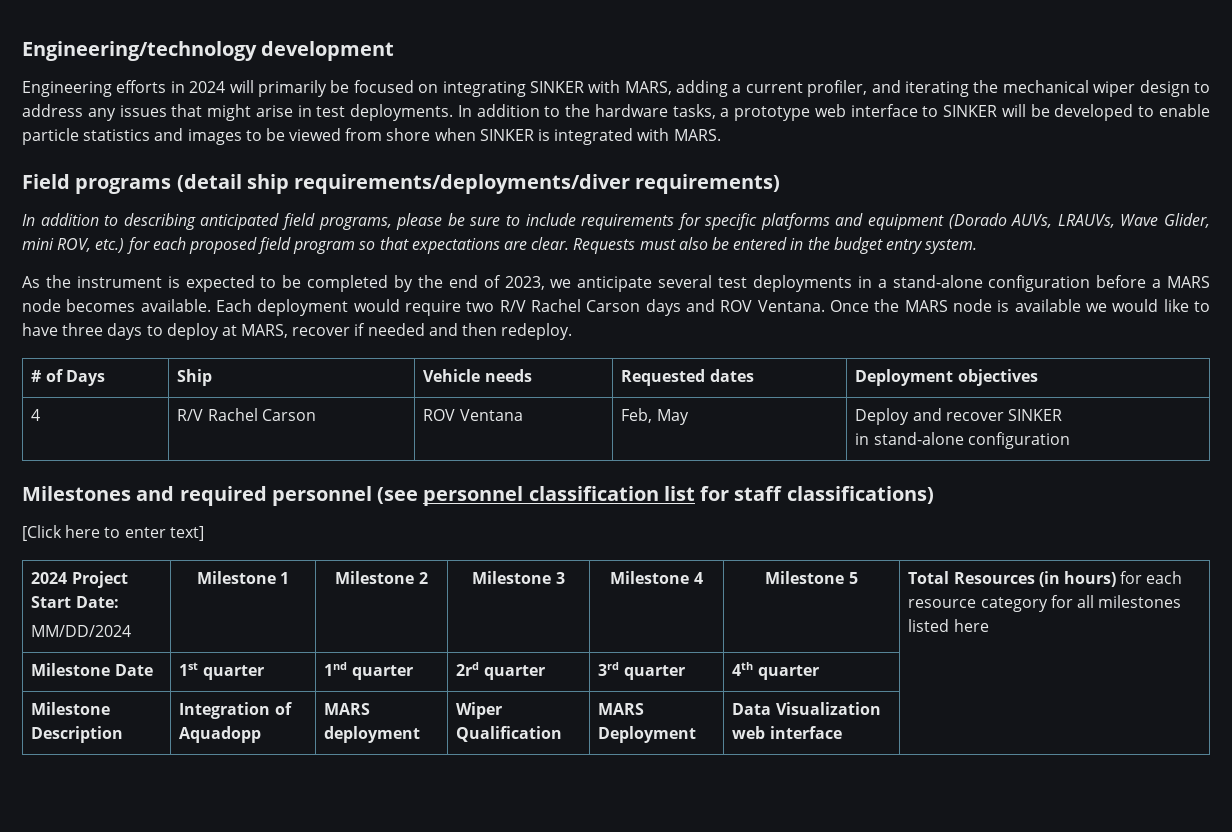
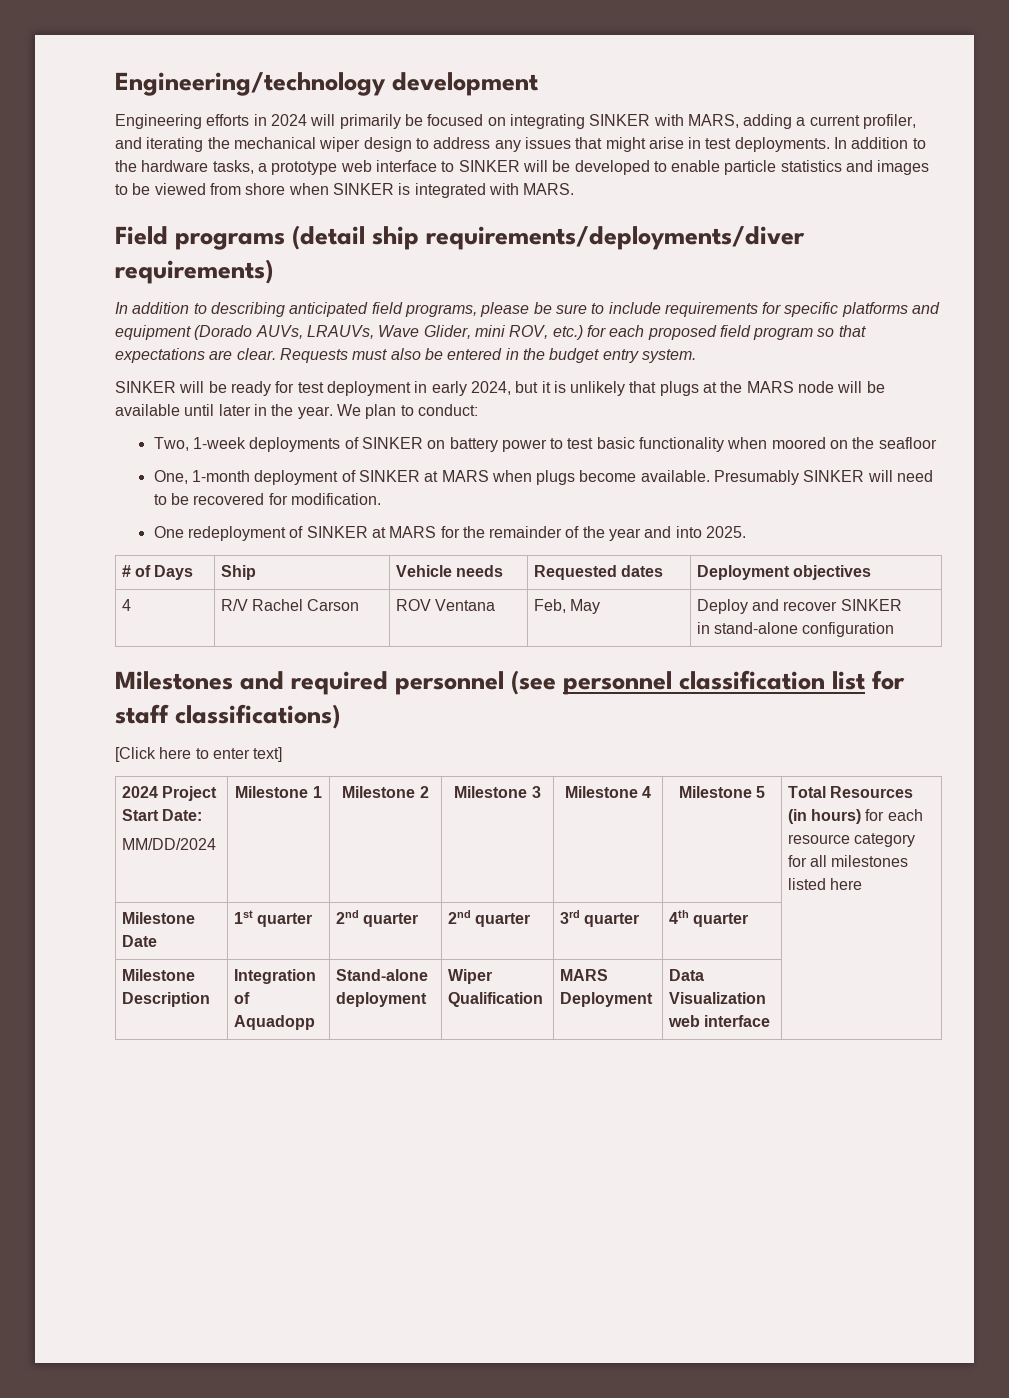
- As the instrument is expected to be completed by the end of 2023, we anticipate several test deployments in a stand-alone configuration before a MARS node becomes available. Each deployment would require two R/V Rachel Carson days and ROV Ventana. Once the MARS node is available we would like to have three days to deploy at MARS, recover if needed and then redeploy.
+ SINKER will be ready for test deployment in early 2024, but it is unlikely that plugs at the MARS node will be available until later in the year. We plan to conduct:
+ Two, 1-week deployments of SINKER on battery power to test basic functionality when moored on the seafloor
+ One, 1-month deployment of SINKER at MARS when plugs become available. Presumably SINKER will need to be recovered for modification.
+ One redeployment of SINKER at MARS for the remainder of the year and into 2025.
- Milestone Date | 1st quarter | 1nd quarter | 2rd quarter | 3rd quarter | 4th quarter |
+ Milestone Date | 1st quarter | 2nd quarter | 2nd quarter | 3rd quarter | 4th quarter |
- Milestone Description | Integration of Aquadopp | MARS deployment | Wiper Qualification | MARS Deployment | Data Visualization web interface |
+ Milestone Description | Integration of Aquadopp | Stand-alone deployment | Wiper Qualification | MARS Deployment | Data Visualization web interface |

